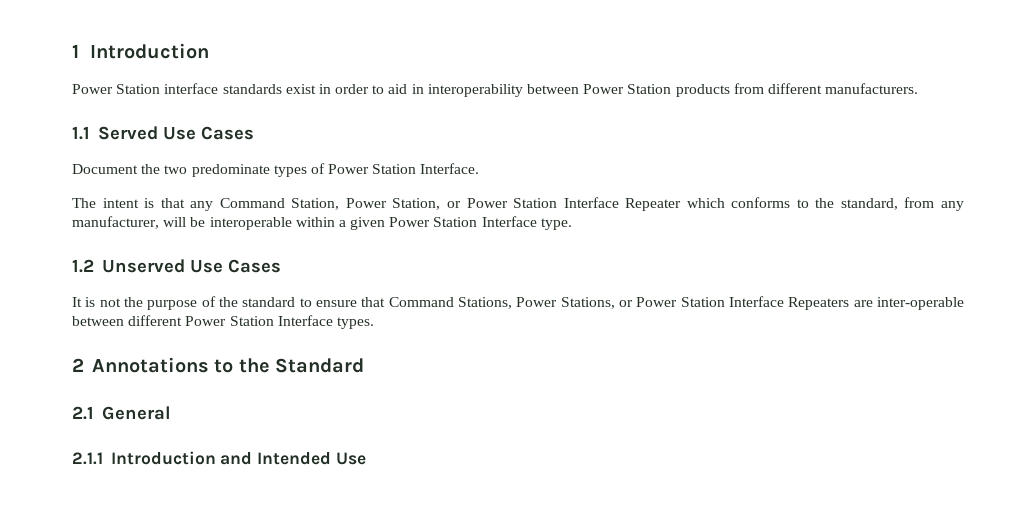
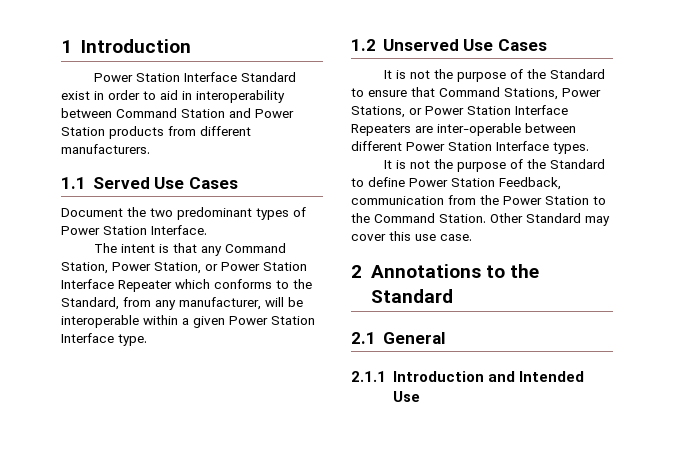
- Power Station interface standards exist in order to aid in interoperability between Power Station products from different manufacturers.
+ Power Station Interface Standard exist in order to aid in interoperability between Command Station and Power Station products from different manufacturers.
- Document the two predominate types of Power Station Interface.
+ Document the two predominant types of Power Station Interface.
- The intent is that any Command Station, Power Station, or Power Station Interface Repeater which conforms to the standard, from any manufacturer, will be interoperable within a given Power Station Interface type.
+ The intent is that any Command Station, Power Station, or Power Station Interface Repeater which conforms to the Standard, from any manufacturer, will be interoperable within a given Power Station Interface type.
- It is not the purpose of the standard to ensure that Command Stations, Power Stations, or Power Station Interface Repeaters are inter-operable between different Power Station Interface types.
+ It is not the purpose of the Standard to ensure that Command Stations, Power Stations, or Power Station Interface Repeaters are inter-operable between different Power Station Interface types.
+ It is not the purpose of the Standard to define Power Station Feedback, communication from the Power Station to the Command Station. Other Standard may cover this use case.

